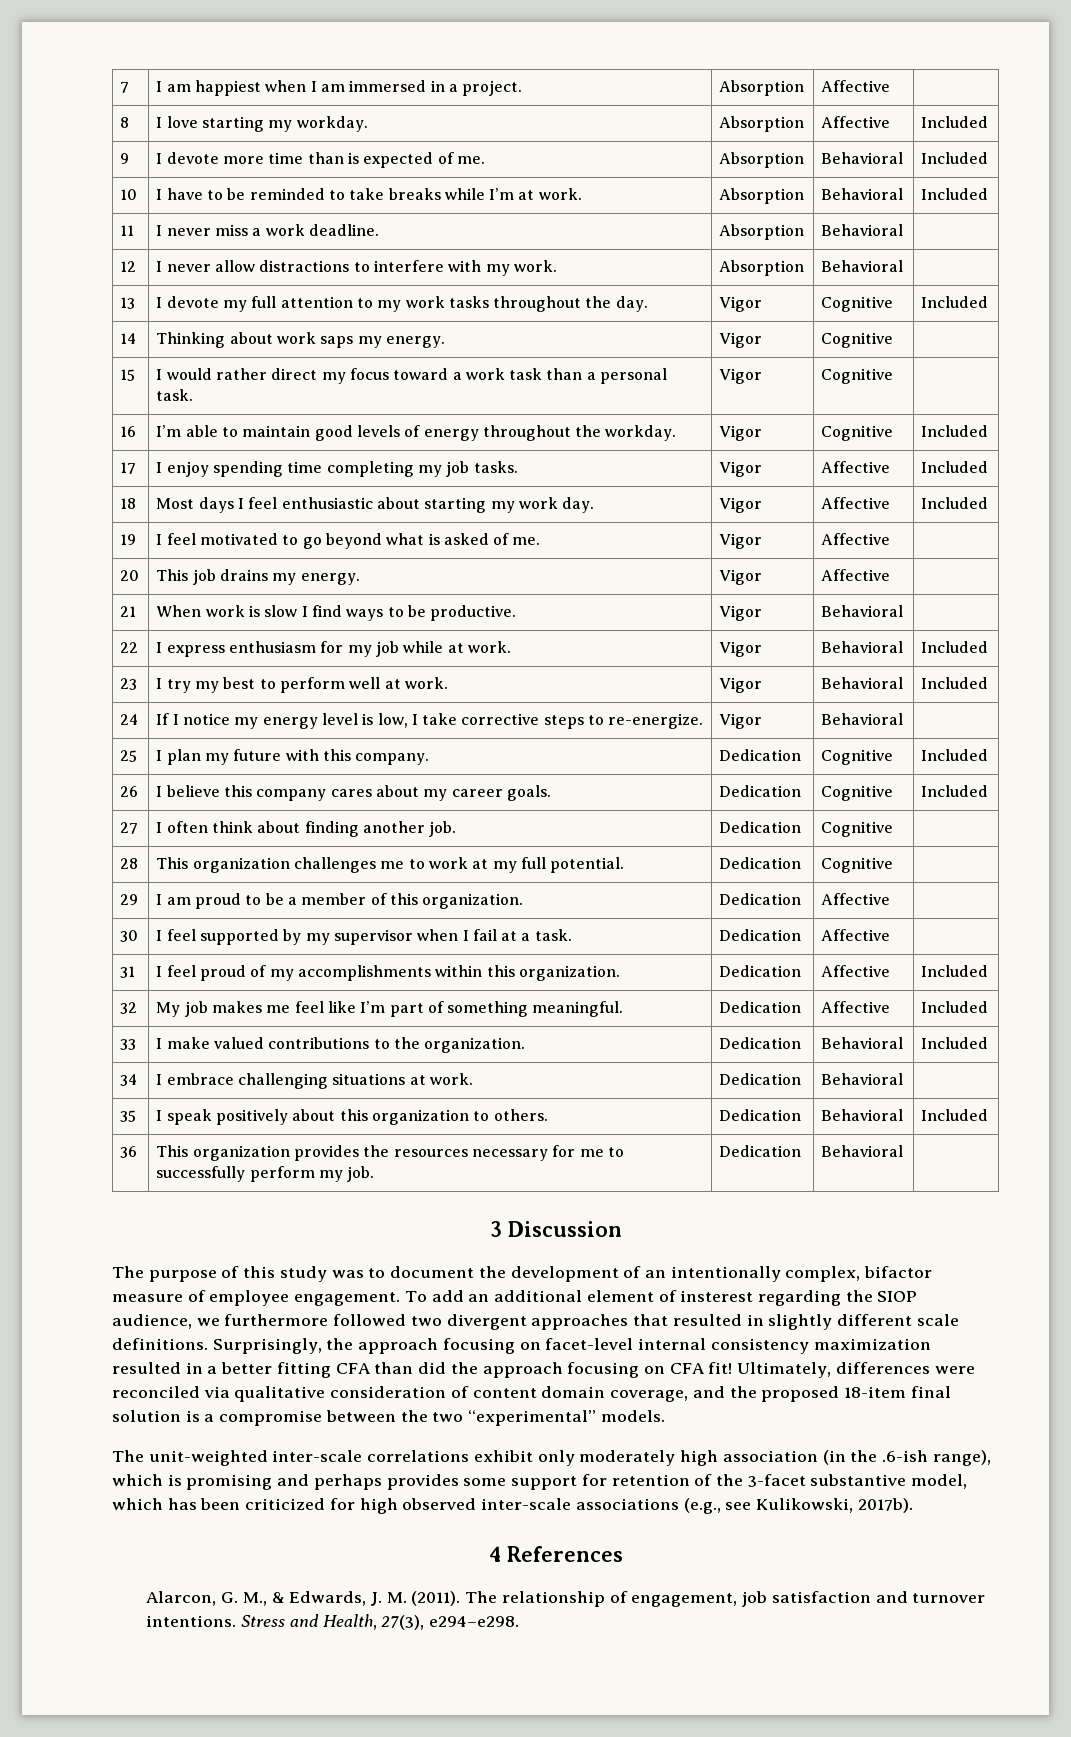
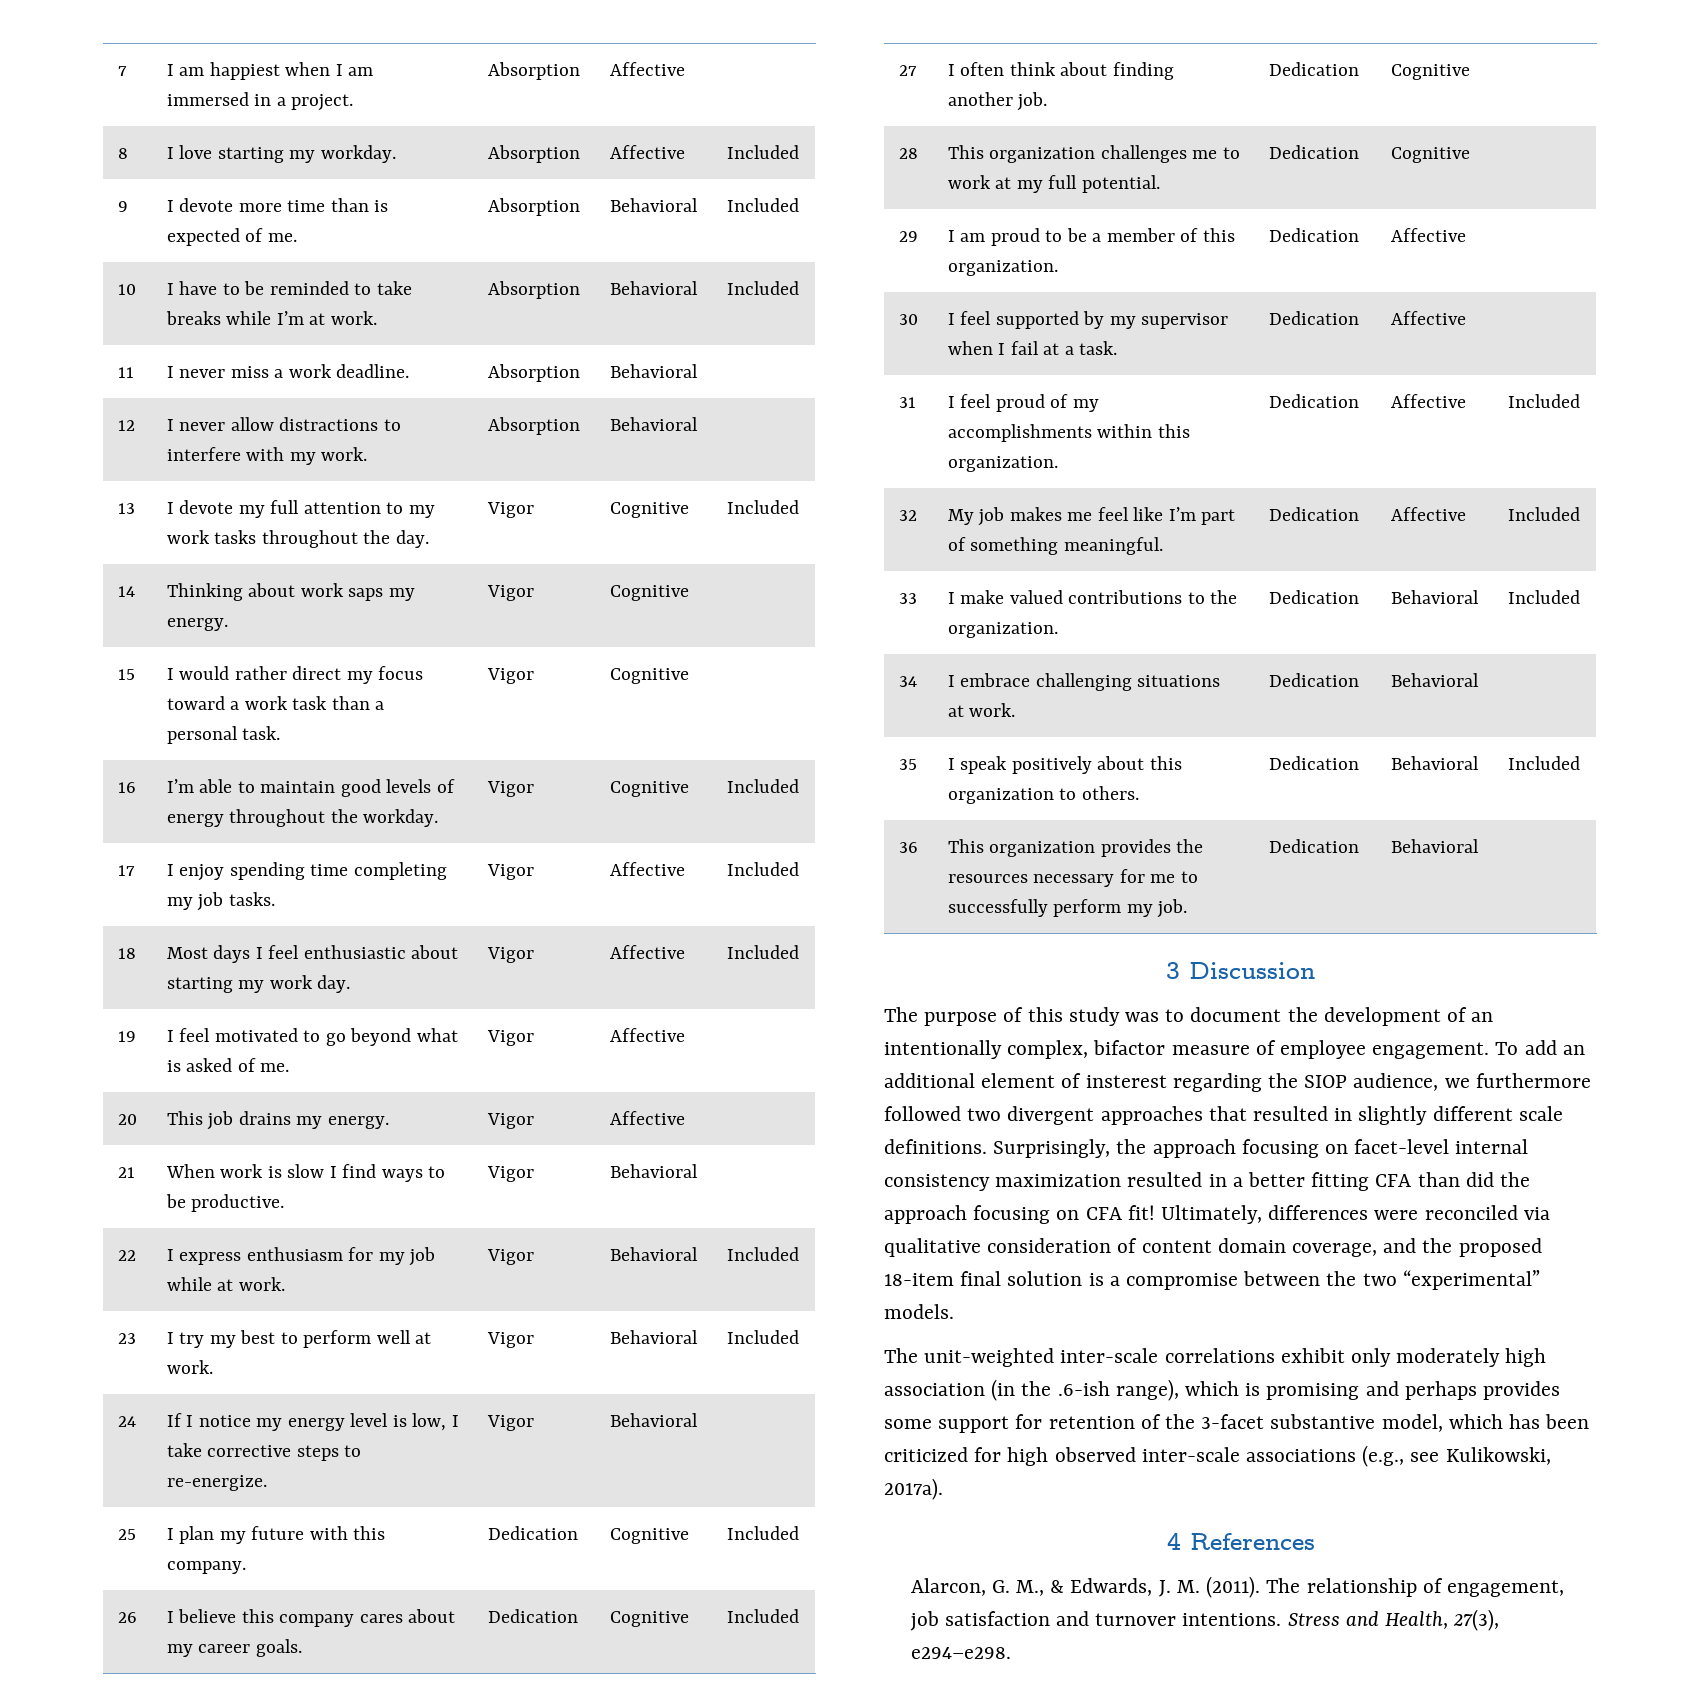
- The unit-weighted inter-scale correlations exhibit only moderately high association (in the .6-ish range), which is promising and perhaps provides some support for retention of the 3-facet substantive model, which has been criticized for high observed inter-scale associations (e.g., see Kulikowski, 2017b).
+ The unit-weighted inter-scale correlations exhibit only moderately high association (in the .6-ish range), which is promising and perhaps provides some support for retention of the 3-facet substantive model, which has been criticized for high observed inter-scale associations (e.g., see Kulikowski, 2017a).

